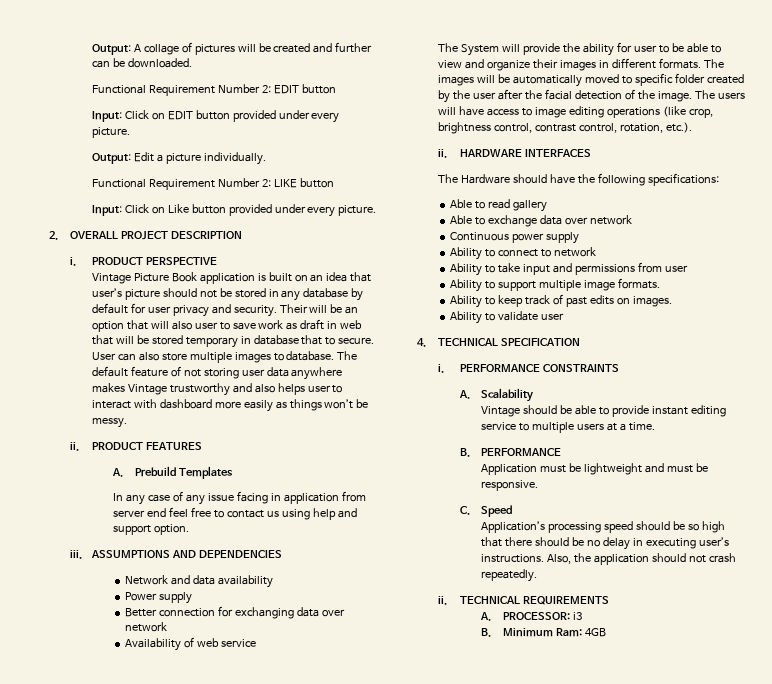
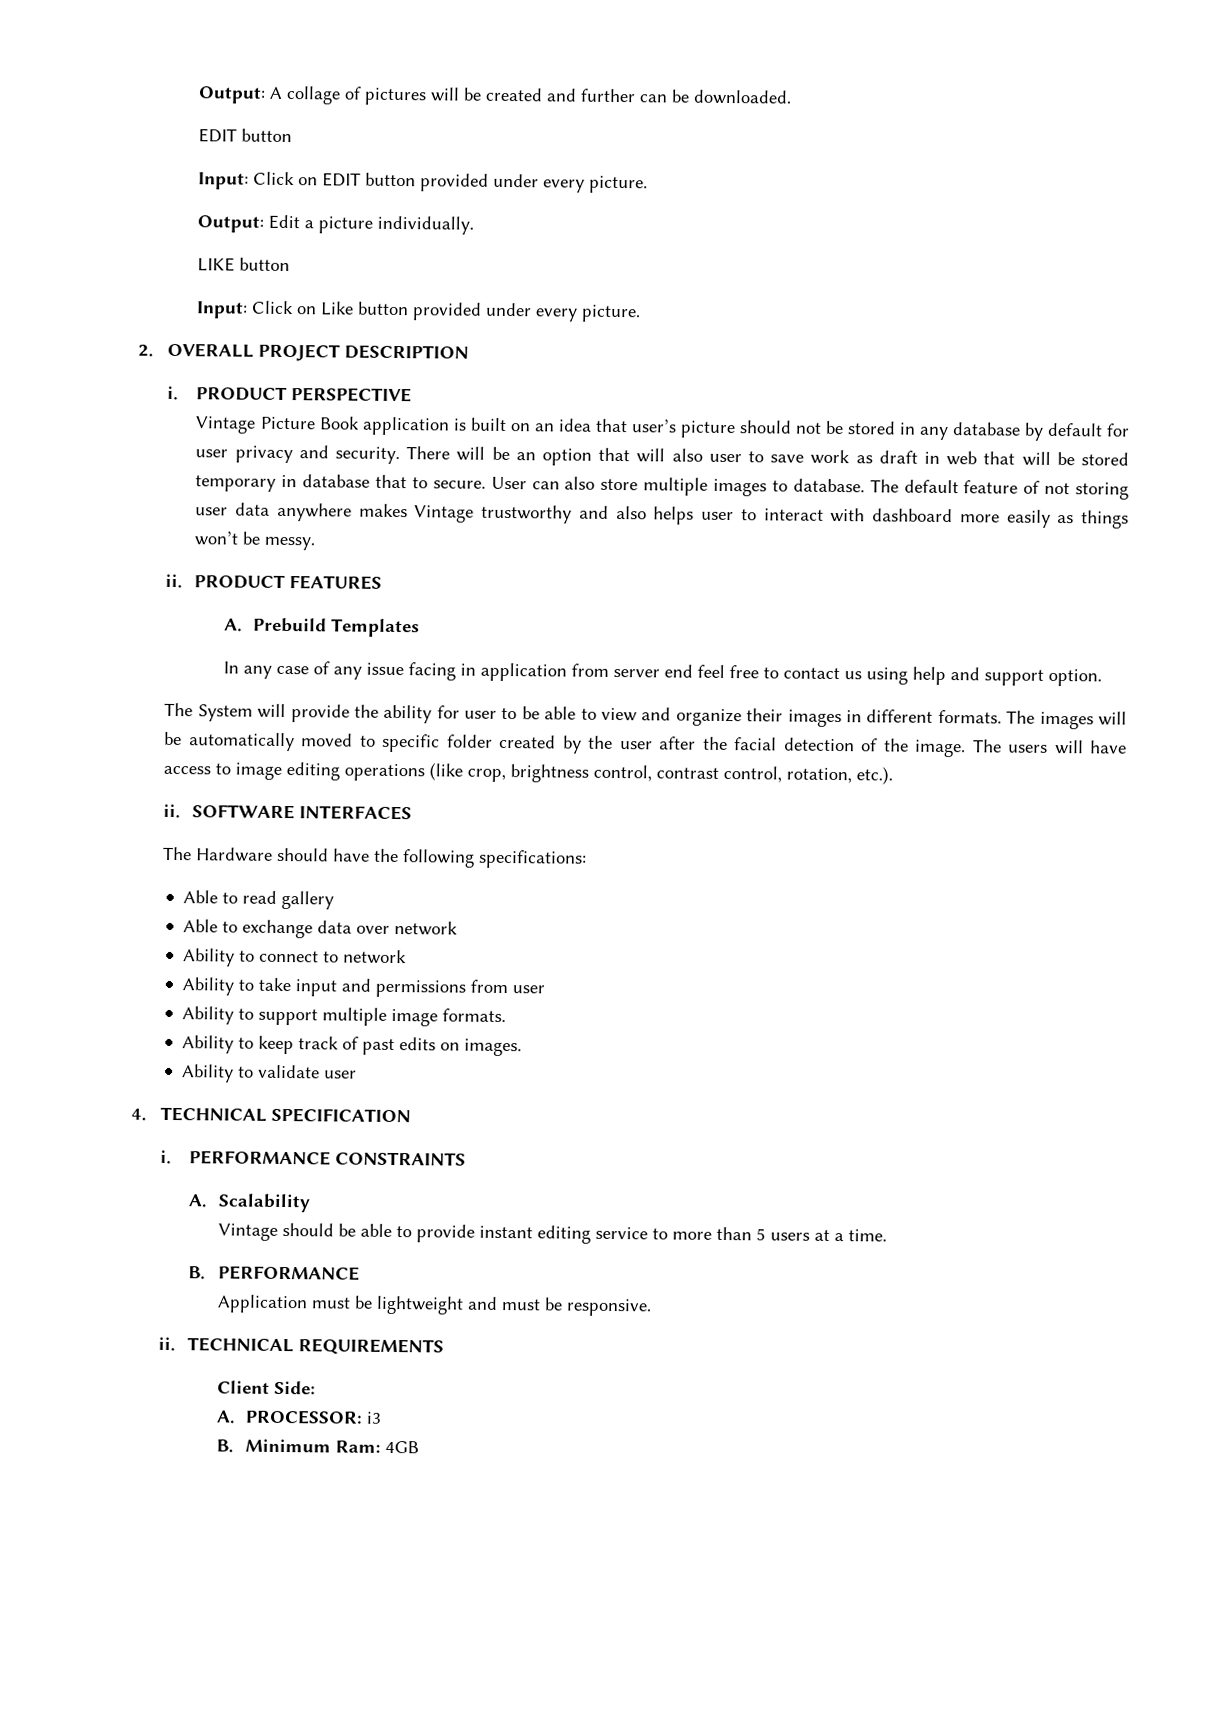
  Output: A collage of pictures will be created and further can be downloaded.
- Functional Requirement Number 2: EDIT button
+ EDIT button
- Functional Requirement Number 2: LIKE button
+ LIKE button
- Their will be an option that will also user to save work as draft in web that will be stored temporary in database that to secure.
+ There will be an option that will also user to save work as draft in web that will be stored temporary in database that to secure.
- iii. ASSUMPTIONS AND DEPENDENCIES
- Network and data availability
- Power supply
- Better connection for exchanging data over network
- Availability of web service
- HARDWARE INTERFACES
+ SOFTWARE INTERFACES
- Continuous power supply
- Vintage should be able to provide instant editing service to multiple users at a time.
+ Vintage should be able to provide instant editing service to more than 5 users at a time.
- C. Speed
- Application’s processing speed should be so high that there should be no delay in executing user’s instructions. Also, the application should not crash repeatedly.
+ Client Side:

